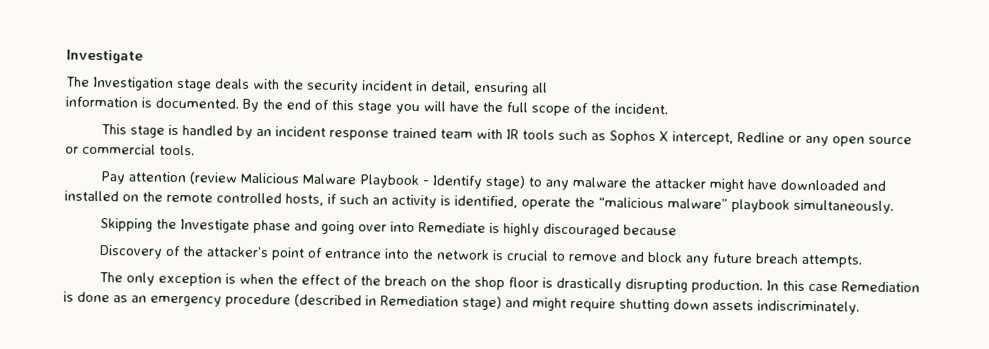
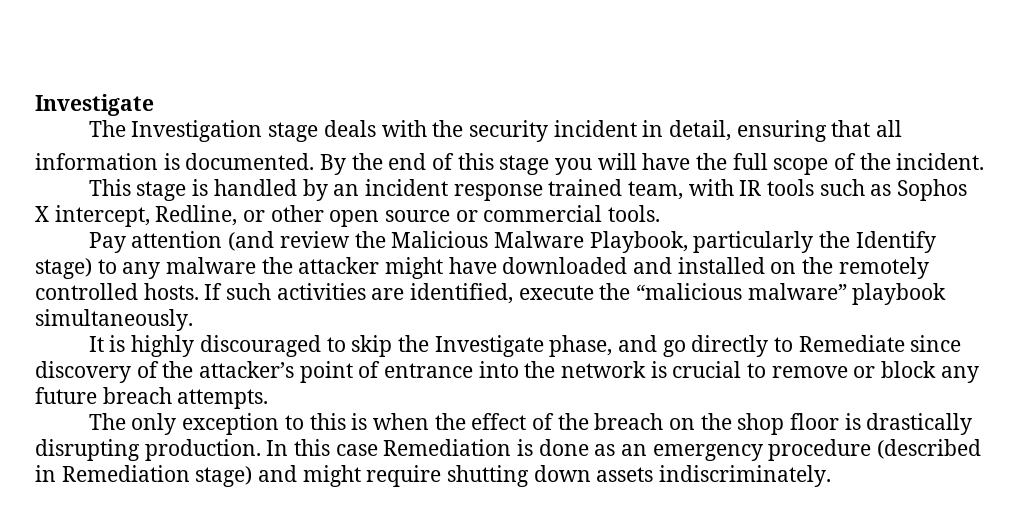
- The Investigation stage deals with the security incident in detail, ensuring all
+ The Investigation stage deals with the security incident in detail, ensuring that all
- This stage is handled by an incident response trained team with IR tools such as Sophos X intercept, Redline or any open source or commercial tools.
+ This stage is handled by an incident response trained team, with IR tools such as Sophos X intercept, Redline, or other open source or commercial tools.
- Pay attention (review Malicious Malware Playbook - Identify stage) to any malware the attacker might have downloaded and installed on the remote controlled hosts, if such an activity is identified, operate the “malicious malware” playbook simultaneously.
+ Pay attention (and review the Malicious Malware Playbook, particularly the Identify stage) to any malware the attacker might have downloaded and installed on the remotely controlled hosts. If such activities are identified, execute the “malicious malware” playbook simultaneously.
- Skipping the Investigate phase and going over into Remediate is highly discouraged because
- Discovery of the attacker’s point of entrance into the network is crucial to remove and block any future breach attempts.
+ It is highly discouraged to skip the Investigate phase, and go directly to Remediate since discovery of the attacker’s point of entrance into the network is crucial to remove or block any future breach attempts.
- The only exception is when the effect of the breach on the shop floor is drastically disrupting production.
+ The only exception to this is when the effect of the breach on the shop floor is drastically disrupting production.

